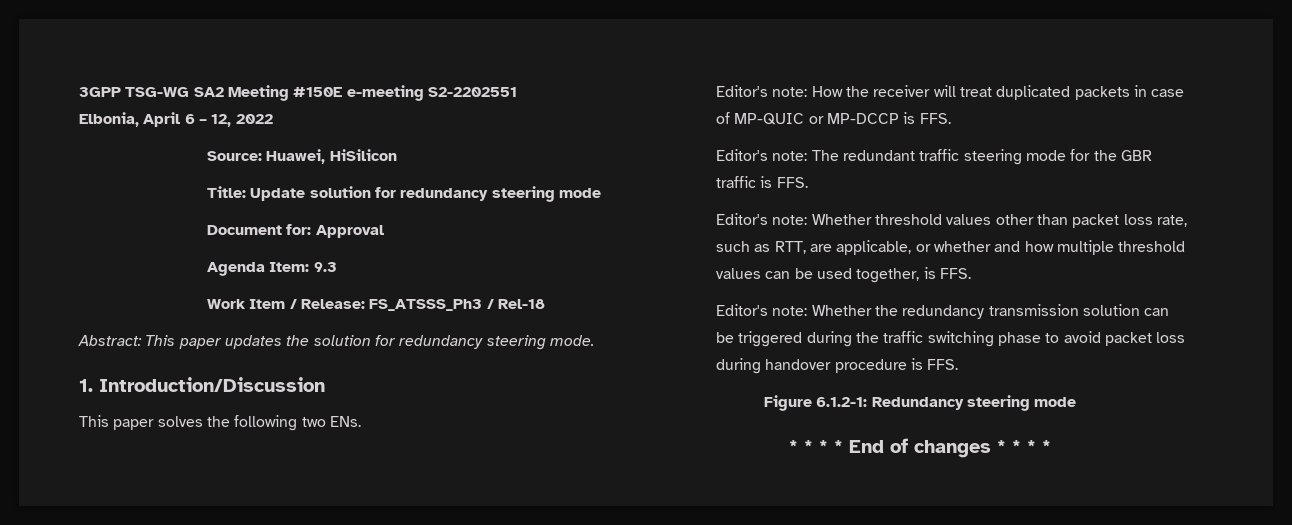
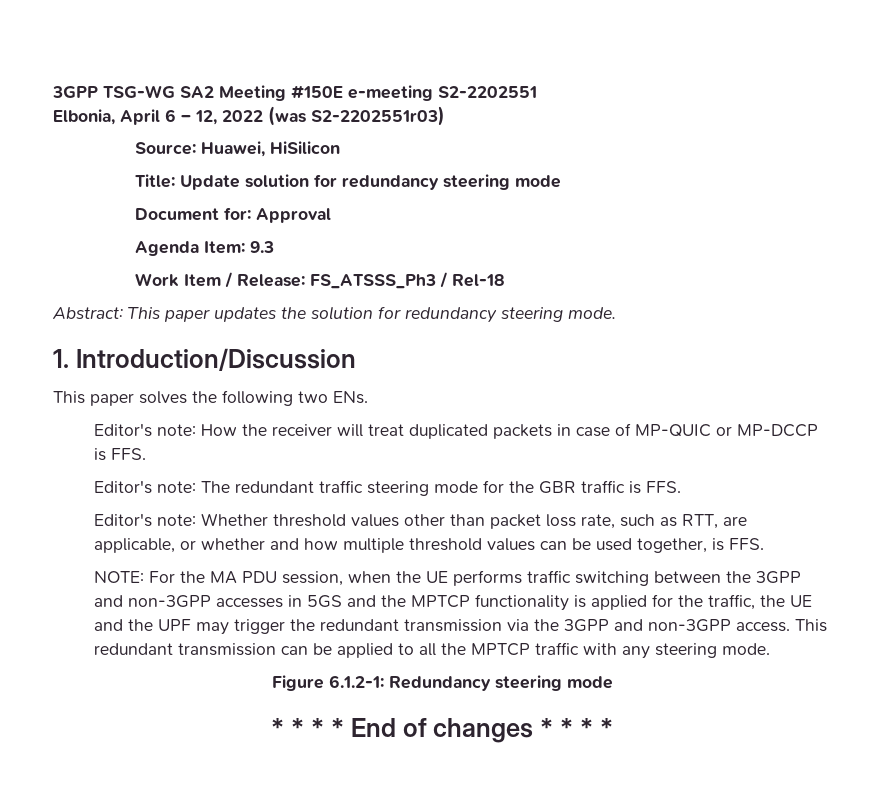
- Elbonia, April 6 – 12, 2022
+ Elbonia, April 6 – 12, 2022 (was S2-2202551r03)
- Editor's note: Whether the redundancy transmission solution can be triggered during the traffic switching phase to avoid packet loss during handover procedure is FFS.
+ NOTE: For the MA PDU session, when the UE performs traffic switching between the 3GPP and non-3GPP accesses in 5GS and the MPTCP functionality is applied for the traffic, the UE and the UPF may trigger the redundant transmission via the 3GPP and non-3GPP access. This redundant transmission can be applied to all the MPTCP traffic with any steering mode.

